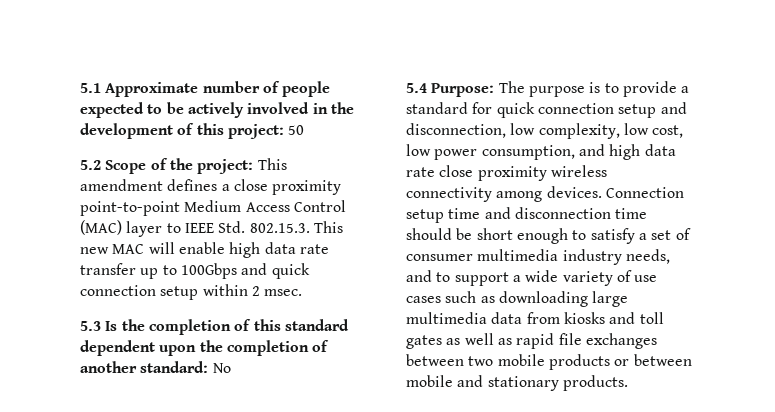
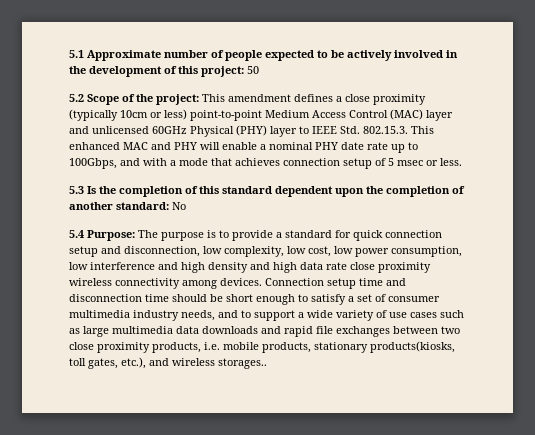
- 5.2 Scope of the project: This amendment defines a close proximity point-to-point Medium Access Control (MAC) layer to IEEE Std. 802.15.3. This new MAC will enable high data rate transfer up to 100Gbps and quick connection setup within 2 msec.
+ 5.2 Scope of the project: This amendment defines a close proximity (typically 10cm or less) point-to-point Medium Access Control (MAC) layer and unlicensed 60GHz Physical (PHY) layer to IEEE Std. 802.15.3. This enhanced MAC and PHY will enable a nominal PHY date rate up to 100Gbps, and with a mode that achieves connection setup of 5 msec or less.
- 5.4 Purpose: The purpose is to provide a standard for quick connection setup and disconnection, low complexity, low cost, low power consumption, and high data rate close proximity wireless connectivity among devices.
+ 5.4 Purpose: The purpose is to provide a standard for quick connection setup and disconnection, low complexity, low cost, low power consumption, low interference and high density and high data rate close proximity wireless connectivity among devices.
- Connection setup time and disconnection time should be short enough to satisfy a set of consumer multimedia industry needs, and to support a wide variety of use cases such as downloading large multimedia data from kiosks and toll gates as well as rapid file exchanges between two mobile products or between mobile and stationary products.
+ Connection setup time and disconnection time should be short enough to satisfy a set of consumer multimedia industry needs, and to support a wide variety of use cases such as large multimedia data downloads and rapid file exchanges between two close proximity products, i.e. mobile products, stationary products(kiosks, toll gates, etc.), and wireless storages..

